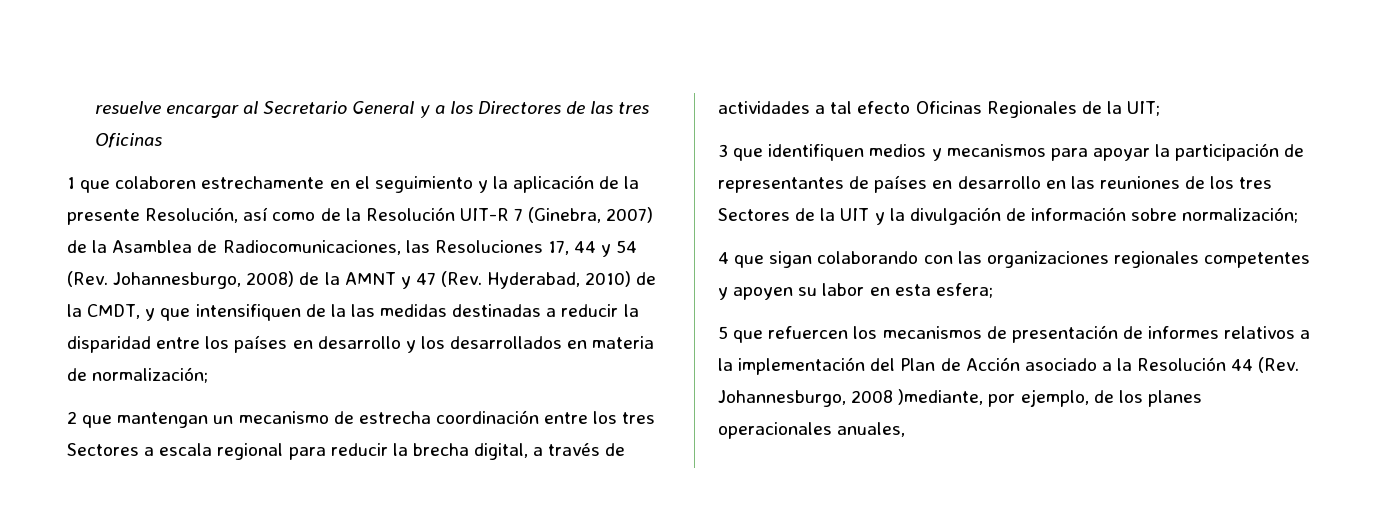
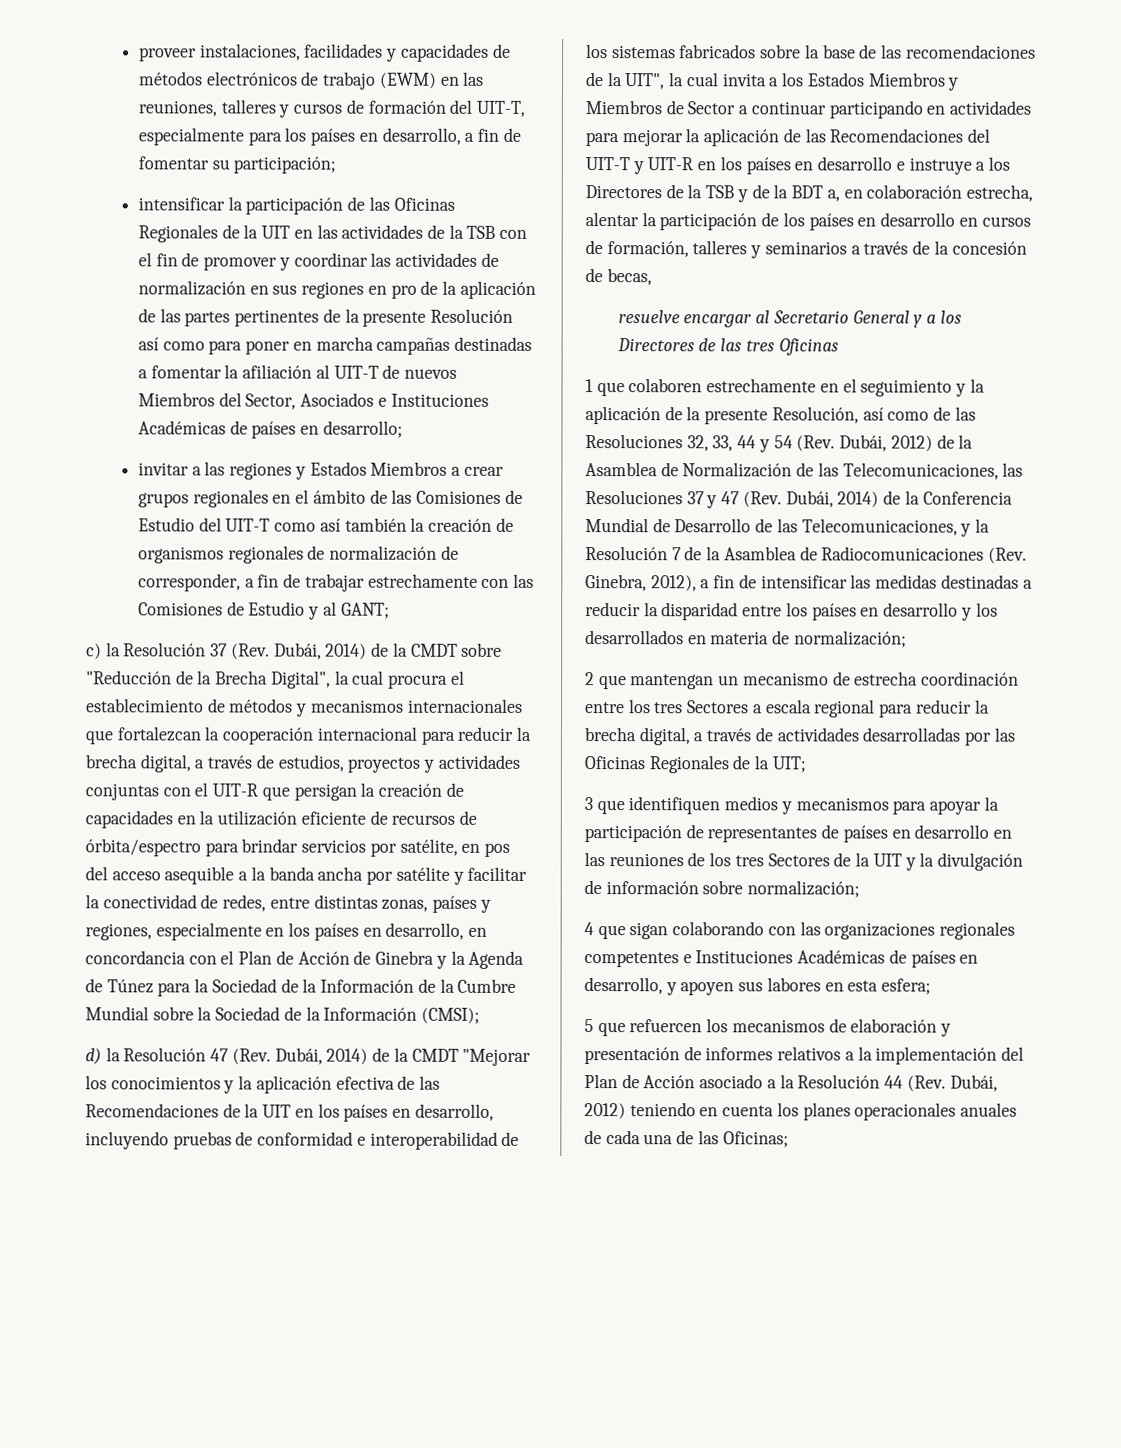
+ proveer instalaciones, facilidades y capacidades de métodos electrónicos de trabajo (EWM) en las reuniones, talleres y cursos de formación del UIT-T, especialmente para los países en desarrollo, a fin de fomentar su participación;
+ intensificar la participación de las Oficinas Regionales de la UIT en las actividades de la TSB con el fin de promover y coordinar las actividades de normalización en sus regiones en pro de la aplicación de las partes pertinentes de la presente Resolución así como para poner en marcha campañas destinadas a fomentar la afiliación al UIT-T de nuevos Miembros del Sector, Asociados e Instituciones Académicas de países en desarrollo;
+ invitar a las regiones y Estados Miembros a crear grupos regionales en el ámbito de las Comisiones de Estudio del UIT-T como así también la creación de organismos regionales de normalización de corresponder, a fin de trabajar estrechamente con las Comisiones de Estudio y al GANT;
+ c) la Resolución 37 (Rev. Dubái, 2014) de la CMDT sobre "Reducción de la Brecha Digital", la cual procura el establecimiento de métodos y mecanismos internacionales que fortalezcan la cooperación internacional para reducir la brecha digital, a través de estudios, proyectos y actividades conjuntas con el UIT-R que persigan la creación de capacidades en la utilización eficiente de recursos de órbita/espectro para brindar servicios por satélite, en pos del acceso asequible a la banda ancha por satélite y facilitar la conectividad de redes, entre distintas zonas, países y regiones, especialmente en los países en desarrollo, en concordancia con el Plan de Acción de Ginebra y la Agenda de Túnez para la Sociedad de la Información de la Cumbre Mundial sobre la Sociedad de la Información (CMSI);
+ d) la Resolución 47 (Rev. Dubái, 2014) de la CMDT "Mejorar los conocimientos y la aplicación efectiva de las Recomendaciones de la UIT en los países en desarrollo, incluyendo pruebas de conformidad e interoperabilidad de los sistemas fabricados sobre la base de las recomendaciones de la UIT", la cual invita a los Estados Miembros y Miembros de Sector a continuar participando en actividades para mejorar la aplicación de las Recomendaciones del UIT-T y UIT-R en los países en desarrollo e instruye a los Directores de la TSB y de la BDT a, en colaboración estrecha, alentar la participación de los países en desarrollo en cursos de formación, talleres y seminarios a través de la concesión de becas,
- 1 que colaboren estrechamente en el seguimiento y la aplicación de la presente Resolución, así como de la Resolución UIT-R 7 (Ginebra, 2007) de la Asamblea de Radiocomunicaciones, las Resoluciones 17, 44 y 54 (Rev. Johannesburgo, 2008) de la AMNT y 47 (Rev. Hyderabad, 2010) de la CMDT, y que intensifiquen de la las medidas destinadas a reducir la disparidad entre los países en desarrollo y los desarrollados en materia de normalización;
+ 1 que colaboren estrechamente en el seguimiento y la aplicación de la presente Resolución, así como de las Resoluciones 32, 33, 44 y 54 (Rev. Dubái, 2012) de la Asamblea de Normalización de las Telecomunicaciones, las Resoluciones 37 y 47 (Rev. Dubái, 2014) de la Conferencia Mundial de Desarrollo de las Telecomunicaciones, y la Resolución 7 de la Asamblea de Radiocomunicaciones (Rev. Ginebra, 2012), a fin de intensificar las medidas destinadas a reducir la disparidad entre los países en desarrollo y los desarrollados en materia de normalización;
- 2 que mantengan un mecanismo de estrecha coordinación entre los tres Sectores a escala regional para reducir la brecha digital, a través de actividades a tal efecto Oficinas Regionales de la UIT;
+ 2 que mantengan un mecanismo de estrecha coordinación entre los tres Sectores a escala regional para reducir la brecha digital, a través de actividades desarrolladas por las Oficinas Regionales de la UIT;
- 4 que sigan colaborando con las organizaciones regionales competentes y apoyen su labor en esta esfera;
+ 4 que sigan colaborando con las organizaciones regionales competentes e Instituciones Académicas de países en desarrollo, y apoyen sus labores en esta esfera;
- 5 que refuercen los mecanismos de presentación de informes relativos a la implementación del Plan de Acción asociado a la Resolución 44 (Rev. Johannesburgo, 2008 )mediante, por ejemplo, de los planes operacionales anuales,
+ 5 que refuercen los mecanismos de elaboración y presentación de informes relativos a la implementación del Plan de Acción asociado a la Resolución 44 (Rev. Dubái, 2012) teniendo en cuenta los planes operacionales anuales de cada una de las Oficinas;

